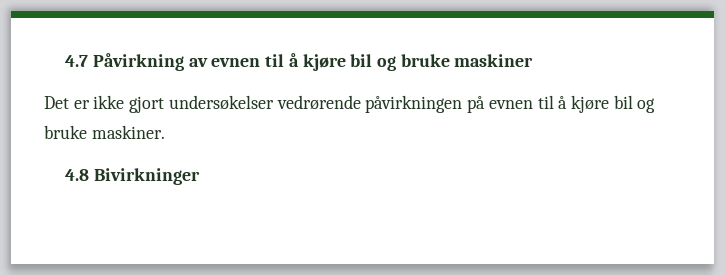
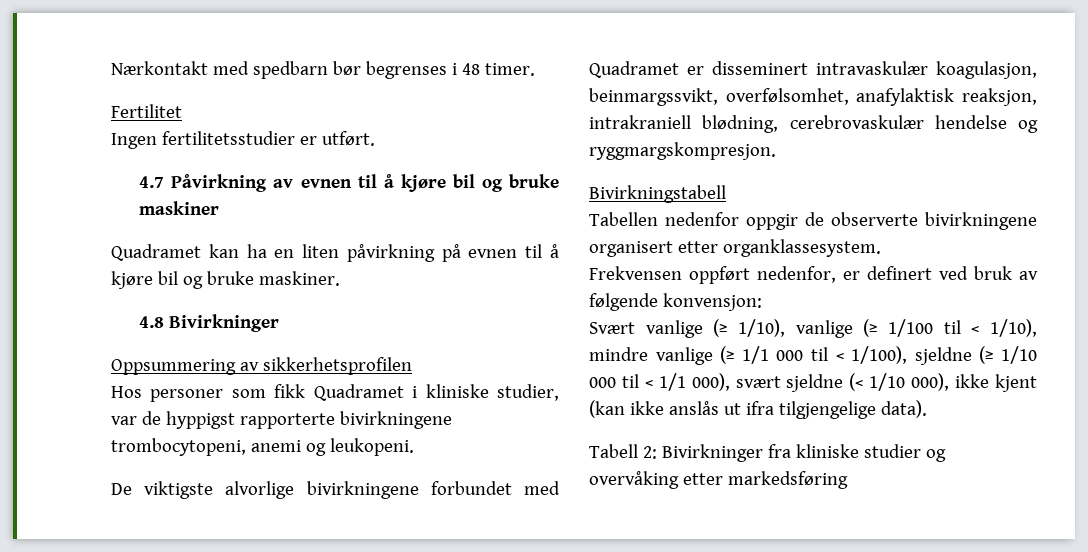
+ Nærkontakt med spedbarn bør begrenses i 48 timer.
+ Fertilitet
+ Ingen fertilitetsstudier er utført.
- Det er ikke gjort undersøkelser vedrørende påvirkningen på evnen til å kjøre bil og bruke maskiner.
+ Quadramet kan ha en liten påvirkning på evnen til å kjøre bil og bruke maskiner.
+ Oppsummering av sikkerhetsprofilen
+ Hos personer som fikk Quadramet i kliniske studier, var de hyppigst rapporterte bivirkningene trombocytopeni, anemi og leukopeni.
+ De viktigste alvorlige bivirkningene forbundet med Quadramet er disseminert intravaskulær koagulasjon, beinmargssvikt, overfølsomhet, anafylaktisk reaksjon, intrakraniell blødning, cerebrovaskulær hendelse og ryggmargskompresjon.
+ Bivirkningstabell
+ Tabellen nedenfor oppgir de observerte bivirkningene organisert etter organklassesystem.
+ Frekvensen oppført nedenfor, er definert ved bruk av følgende konvensjon:
+ Svært vanlige (≥ 1/10), vanlige (≥ 1/100 til < 1/10), mindre vanlige (≥ 1/1 000 til < 1/100), sjeldne (≥ 1/10 000 til < 1/1 000), svært sjeldne (< 1/10 000), ikke kjent (kan ikke anslås ut ifra tilgjengelige data).
+ Tabell 2: Bivirkninger fra kliniske studier og overvåking etter markedsføring

